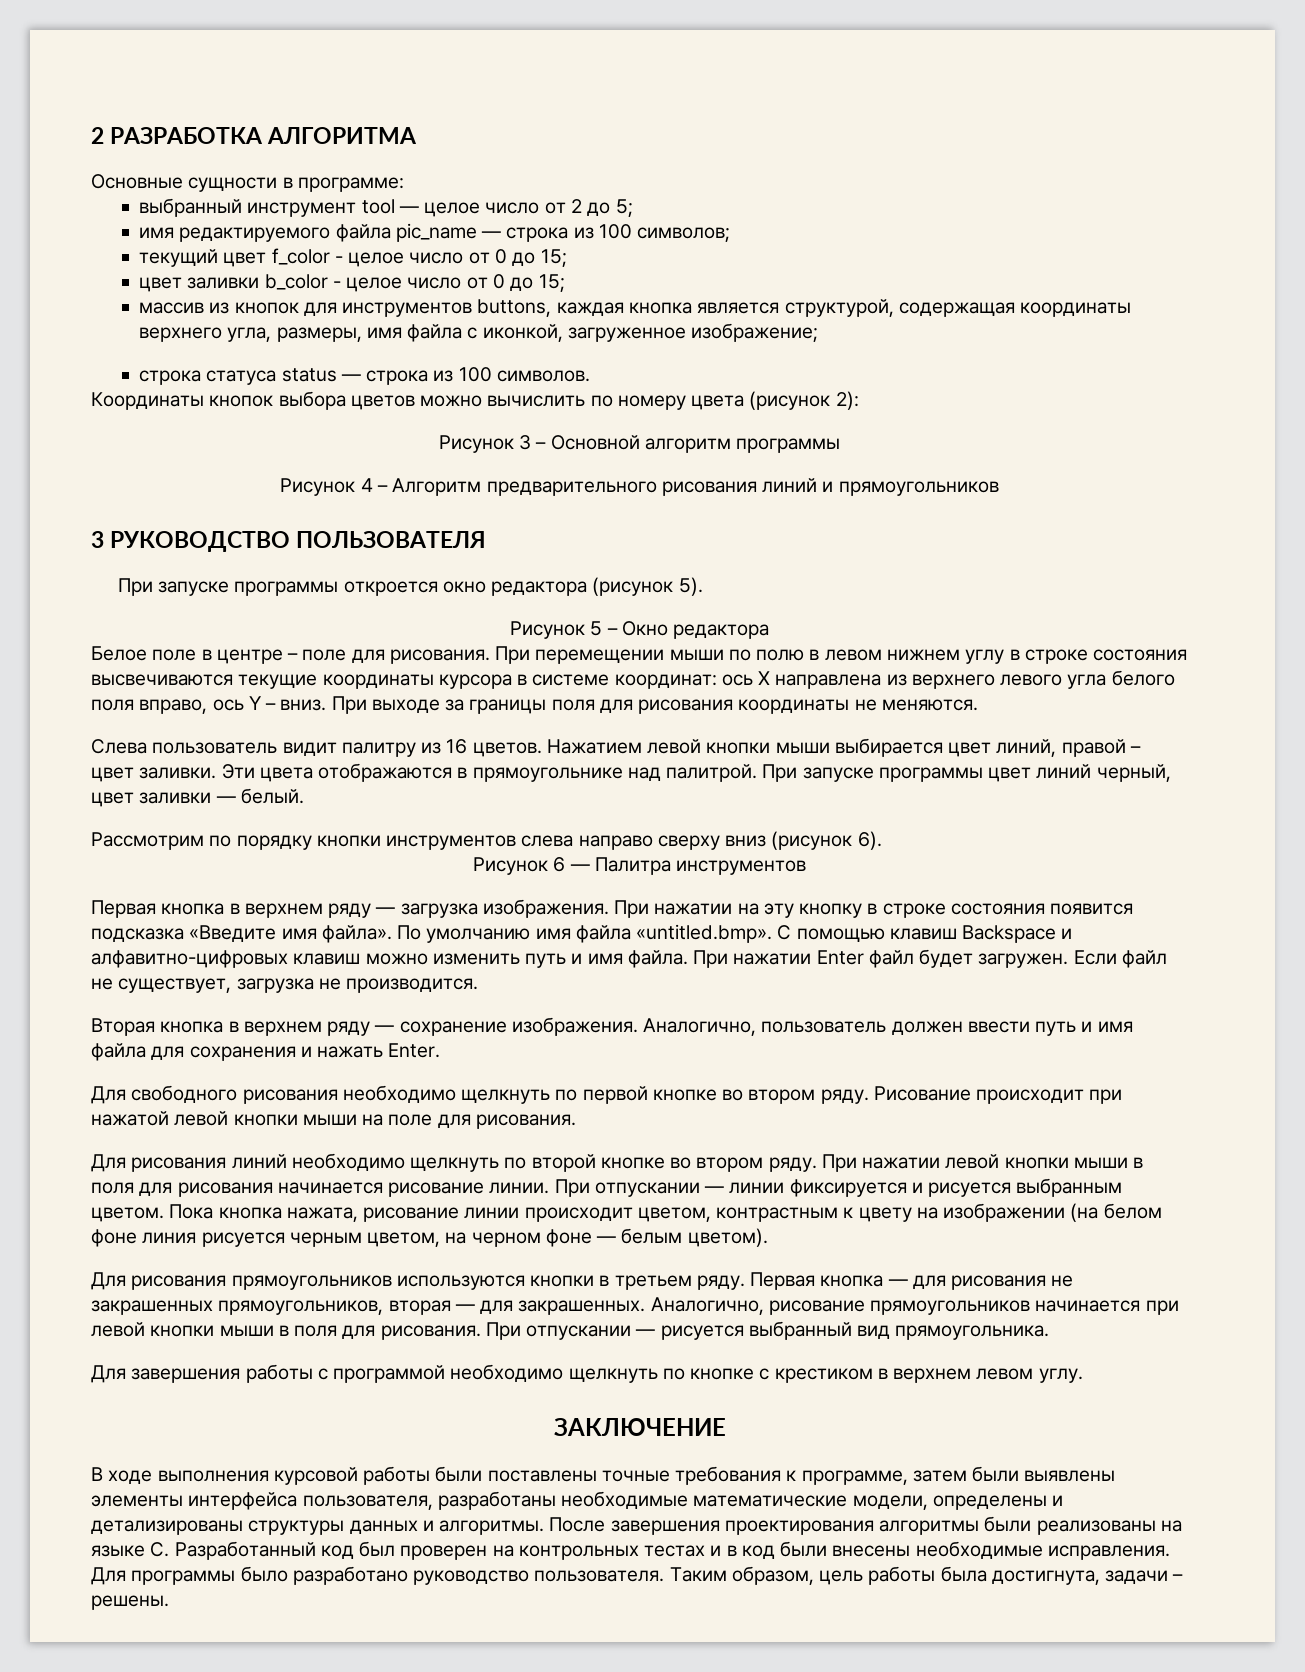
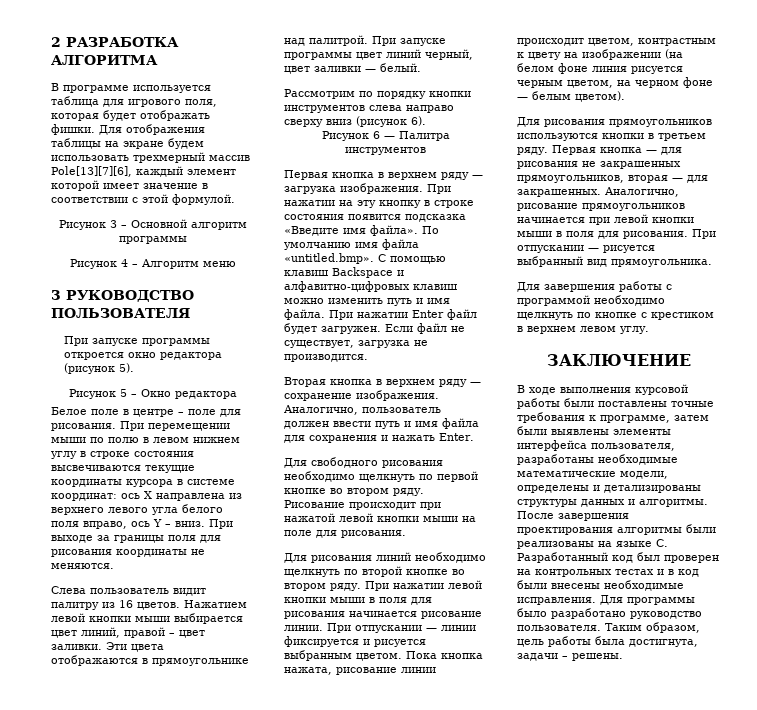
- Основные сущности в программе:
- выбранный инструмент tool — целое число от 2 до 5;
- имя редактируемого файла pic_name — строка из 100 символов;
- текущий цвет f_color - целое число от 0 до 15;
- цвет заливки b_color - целое число от 0 до 15;
- массив из кнопок для инструментов buttons, каждая кнопка является структурой, содержащая координаты верхнего угла, размеры, имя файла с иконкой, загруженное изображение;
- строка статуса status — строка из 100 символов.
- Координаты кнопок выбора цветов можно вычислить по номеру цвета (рисунок 2):
+ В программе используется таблица для игрового поля, которая будет отображать фишки. Для отображения таблицы на экране будем использовать трехмерный массив Pole[13][7][6], каждый элемент которой имеет значение в соответствии с этой формулой.
- Рисунок 4 – Алгоритм предварительного рисования линий и прямоугольников
+ Рисунок 4 – Алгоритм меню

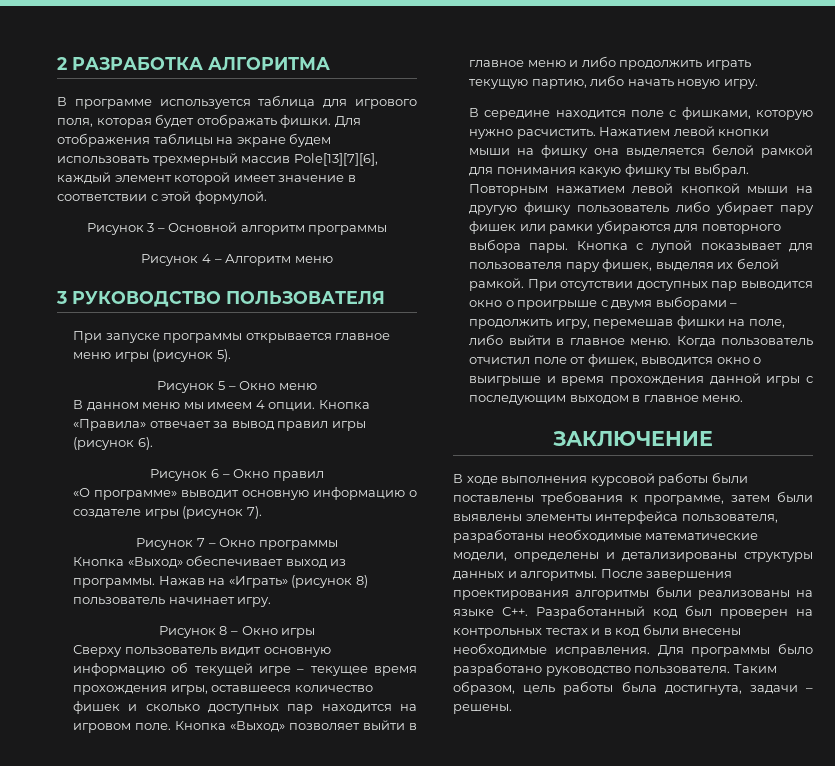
- При запуске программы откроется окно редактора (рисунок 5).
+ При запуске программы открывается главное меню игры (рисунок 5).
- Рисунок 5 – Окно редактора
- Белое поле в центре – поле для рисования. При перемещении мыши по полю в левом нижнем углу в строке состояния высвечиваются текущие координаты курсора в системе координат: ось Х направлена из верхнего левого угла белого поля вправо, ось Y – вниз. При выходе за границы поля для рисования координаты не меняются.
- Слева пользователь видит палитру из 16 цветов. Нажатием левой кнопки мыши выбирается цвет линий, правой – цвет заливки. Эти цвета отображаются в прямоугольнике над палитрой. При запуске программы цвет линий черный, цвет заливки — белый.
- Рассмотрим по порядку кнопки инструментов слева направо сверху вниз (рисунок 6).
- Рисунок 6 — Палитра инструментов
- Первая кнопка в верхнем ряду — загрузка изображения. При нажатии на эту кнопку в строке состояния появится подсказка «Введите имя файла». По умолчанию имя файла «untitled.bmp». С помощью клавиш Backspace и алфавитно-цифровых клавиш можно изменить путь и имя файла. При нажатии Enter файл будет загружен. Если файл не существует, загрузка не производится.
- Вторая кнопка в верхнем ряду — сохранение изображения. Аналогично, пользователь должен ввести путь и имя файла для сохранения и нажать Enter.
- Для свободного рисования необходимо щелкнуть по первой кнопке во втором ряду. Рисование происходит при нажатой левой кнопки мыши на поле для рисования.
- Для рисования линий необходимо щелкнуть по второй кнопке во втором ряду. При нажатии левой кнопки мыши в поля для рисования начинается рисование линии. При отпускании — линии фиксируется и рисуется выбранным цветом. Пока кнопка нажата, рисование линии происходит цветом, контрастным к цвету на изображении (на белом фоне линия рисуется черным цветом, на черном фоне — белым цветом).
- Для рисования прямоугольников используются кнопки в третьем ряду. Первая кнопка — для рисования не закрашенных прямоугольников, вторая — для закрашенных. Аналогично, рисование прямоугольников начинается при левой кнопки мыши в поля для рисования. При отпускании — рисуется выбранный вид прямоугольника.
- Для завершения работы с программой необходимо щелкнуть по кнопке с крестиком в верхнем левом углу.
+ Рисунок 5 – Окно меню
+ В данном меню мы имеем 4 опции. Кнопка «Правила» отвечает за вывод правил игры (рисунок 6).
+ Рисунок 6 – Окно правил
+ «О программе» выводит основную информацию о создателе игры (рисунок 7).
+ Рисунок 7 – Окно программы
+ Кнопка «Выход» обеспечивает выход из программы. Нажав на «Играть» (рисунок 8) пользователь начинает игру.
+ Рисунок 8 – Окно игры
+ Сверху пользователь видит основную информацию об текущей игре – текущее время прохождения игры, оставшееся количество фишек и сколько доступных пар находится на игровом поле. Кнопка «Выход» позволяет выйти в главное меню и либо продолжить играть текущую партию, либо начать новую игру.
+ В середине находится поле с фишками, которую нужно расчистить. Нажатием левой кнопки мыши на фишку она выделяется белой рамкой для понимания какую фишку ты выбрал. Повторным нажатием левой кнопкой мыши на другую фишку пользователь либо убирает пару фишек или рамки убираются для повторного выбора пары. Кнопка с лупой показывает для пользователя пару фишек, выделяя их белой рамкой. При отсутствии доступных пар выводится окно о проигрыше с двумя выборами – продолжить игру, перемешав фишки на поле, либо выйти в главное меню. Когда пользователь отчистил поле от фишек, выводится окно о выигрыше и время прохождения данной игры с последующим выходом в главное меню.
- В ходе выполнения курсовой работы были поставлены точные требования к программе, затем были выявлены элементы интерфейса пользователя, разработаны необходимые математические модели, определены и детализированы структуры данных и алгоритмы.
+ В ходе выполнения курсовой работы были поставлены требования к программе, затем были выявлены элементы интерфейса пользователя, разработаны необходимые математические модели, определены и детализированы структуры данных и алгоритмы.
- После завершения проектирования алгоритмы были реализованы на языке С. Разработанный код был проверен на контрольных тестах и в код были внесены необходимые исправления.
+ После завершения проектирования алгоритмы были реализованы на языке С++. Разработанный код был проверен на контрольных тестах и в код были внесены необходимые исправления.

